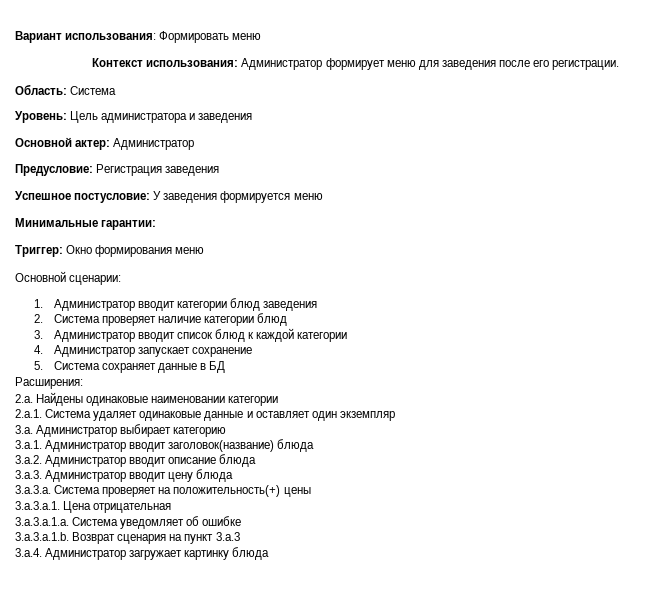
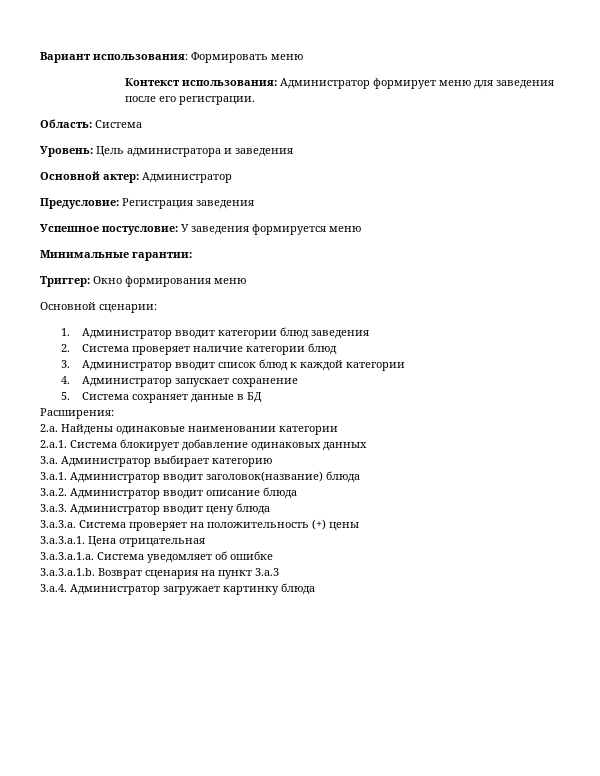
- 2.a.1. Система удаляет одинаковые данные и оставляет один экземпляр
+ 2.a.1. Система блокирует добавление одинаковых данных
- 3.a.3.a. Система проверяет на положительность(+) цены
+ 3.a.3.a. Система проверяет на положительность (+) цены

